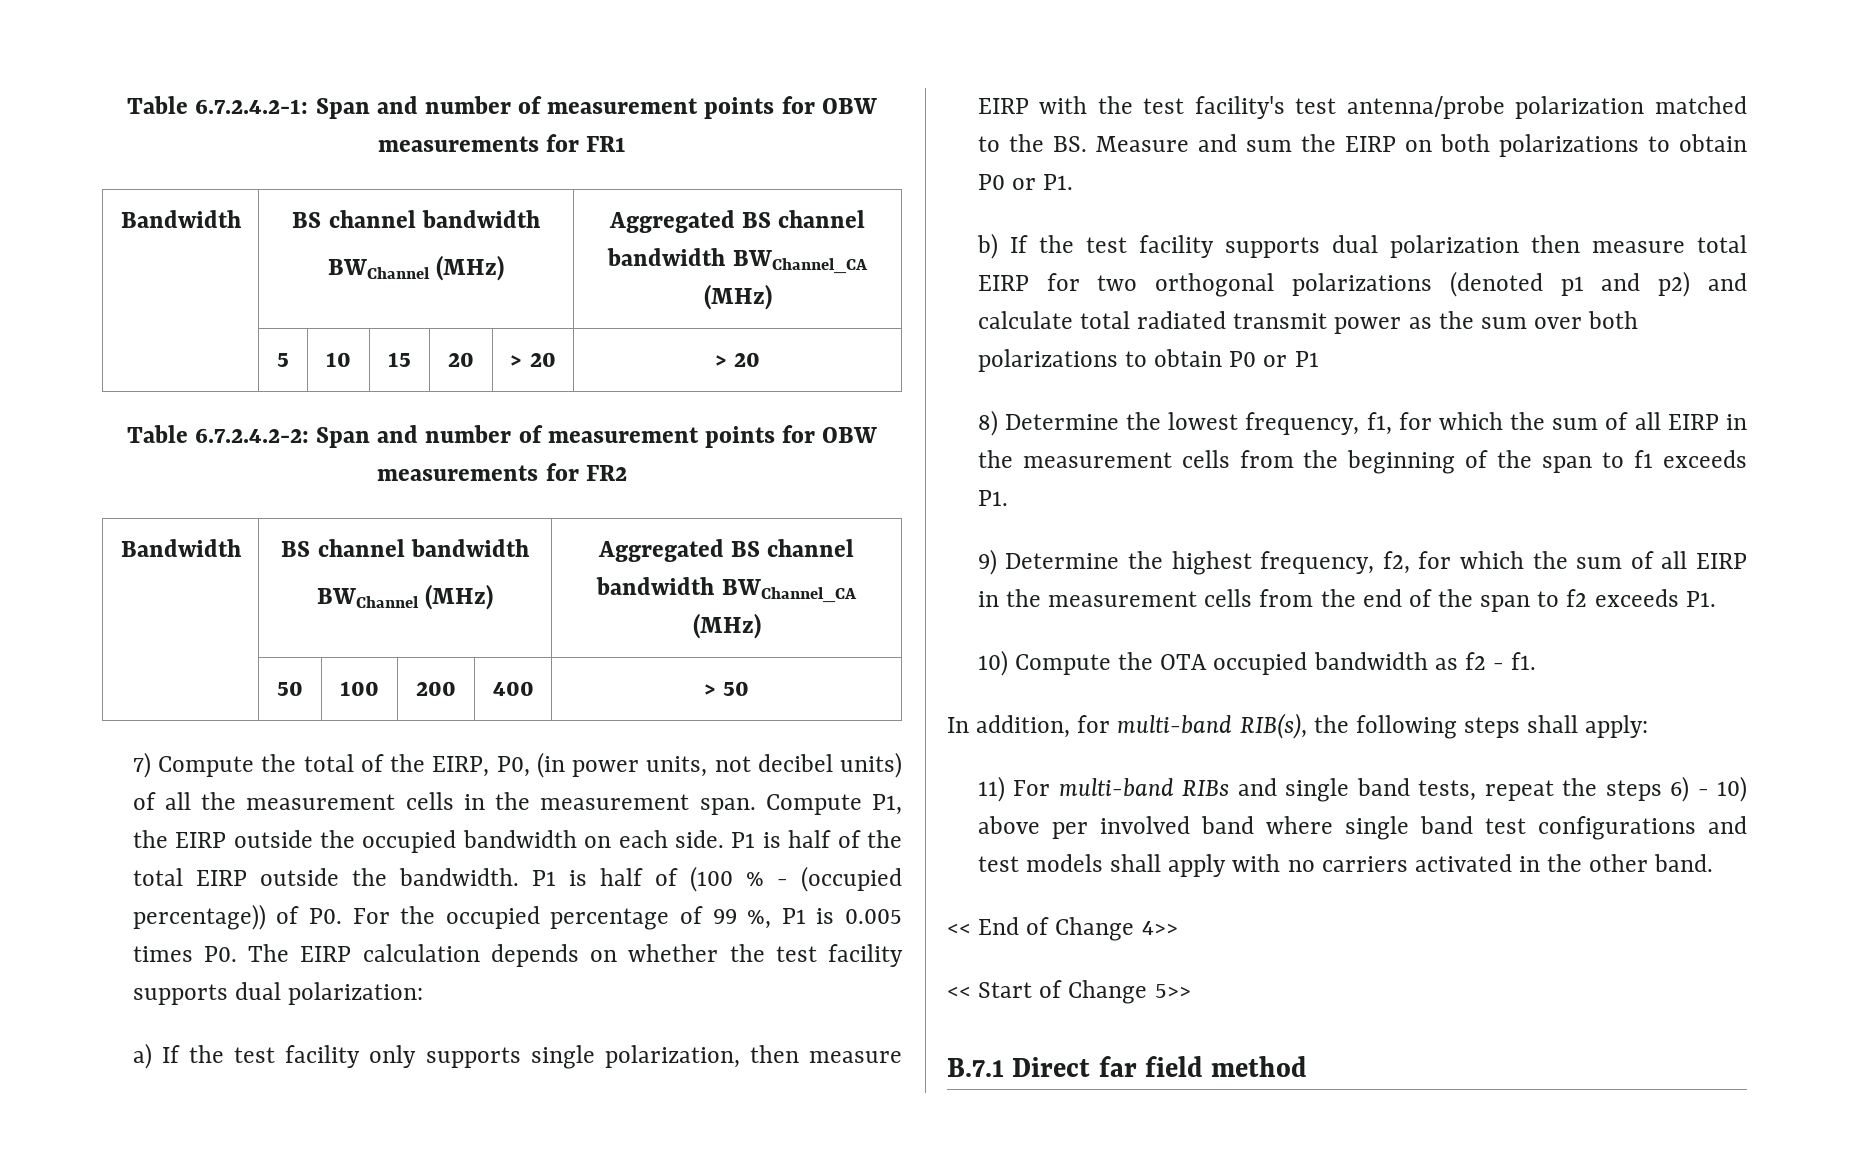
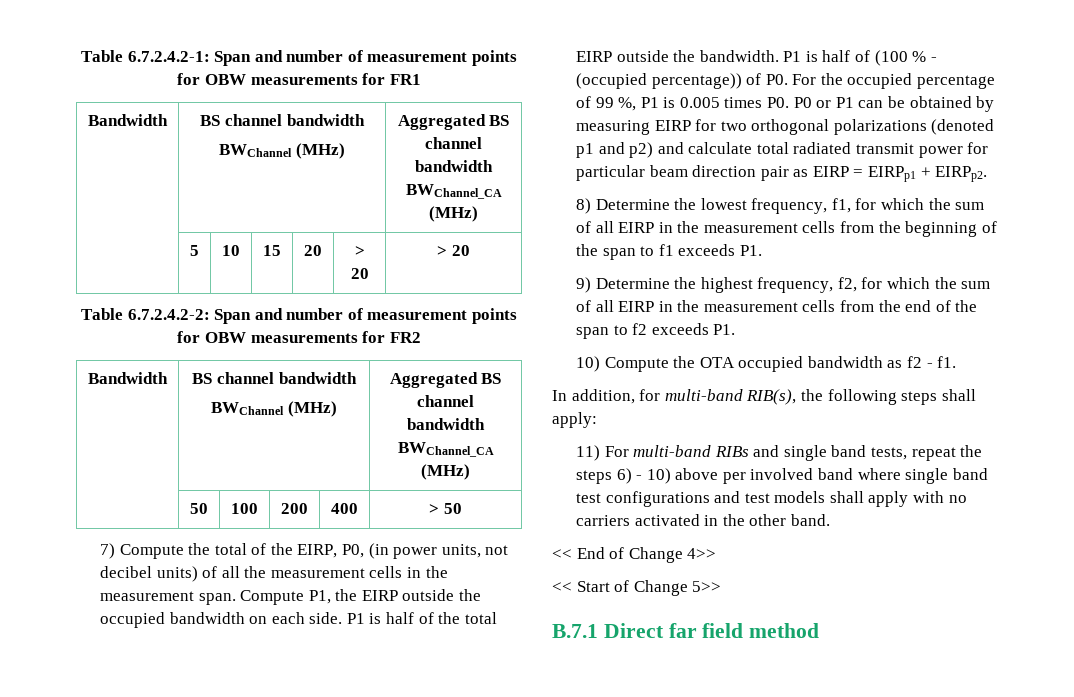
- P1 is half of (100 % - (occupied percentage)) of P0. For the occupied percentage of 99 %, P1 is 0.005 times P0. The EIRP calculation depends on whether the test facility supports dual polarization:
- a) If the test facility only supports single polarization, then measure EIRP with the test facility's test antenna/probe polarization matched to the BS. Measure and sum the EIRP on both polarizations to obtain P0 or P1.
- b) If the test facility supports dual polarization then measure total EIRP for two orthogonal polarizations (denoted p1 and p2) and calculate total radiated transmit power as the sum over both polarizations to obtain P0 or P1
+ P1 is half of (100 % - (occupied percentage)) of P0. For the occupied percentage of 99 %, P1 is 0.005 times P0. P0 or P1 can be obtained by measuring EIRP for two orthogonal polarizations (denoted p1 and p2) and calculate total radiated transmit power for particular beam direction pair as EIRP = EIRPp1 + EIRPp2.

